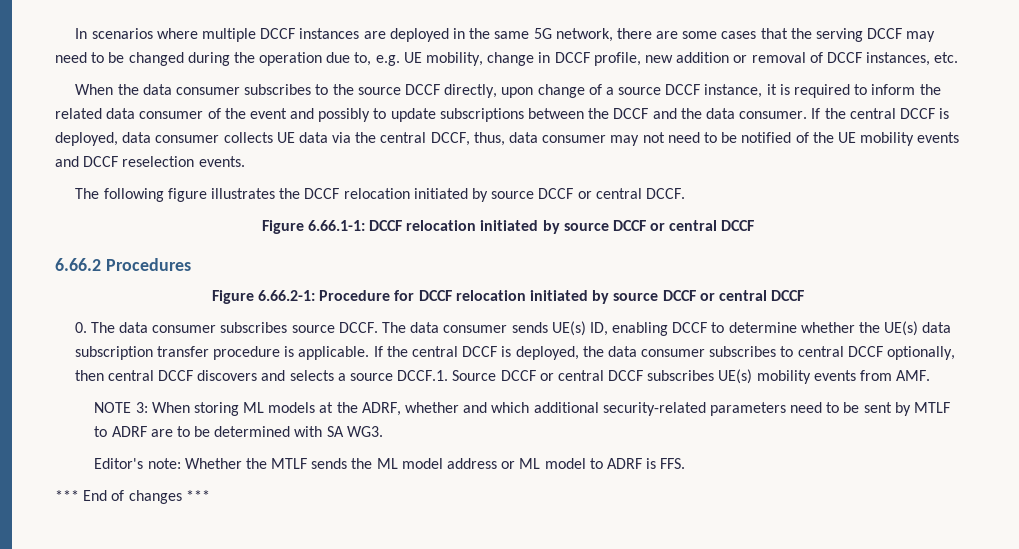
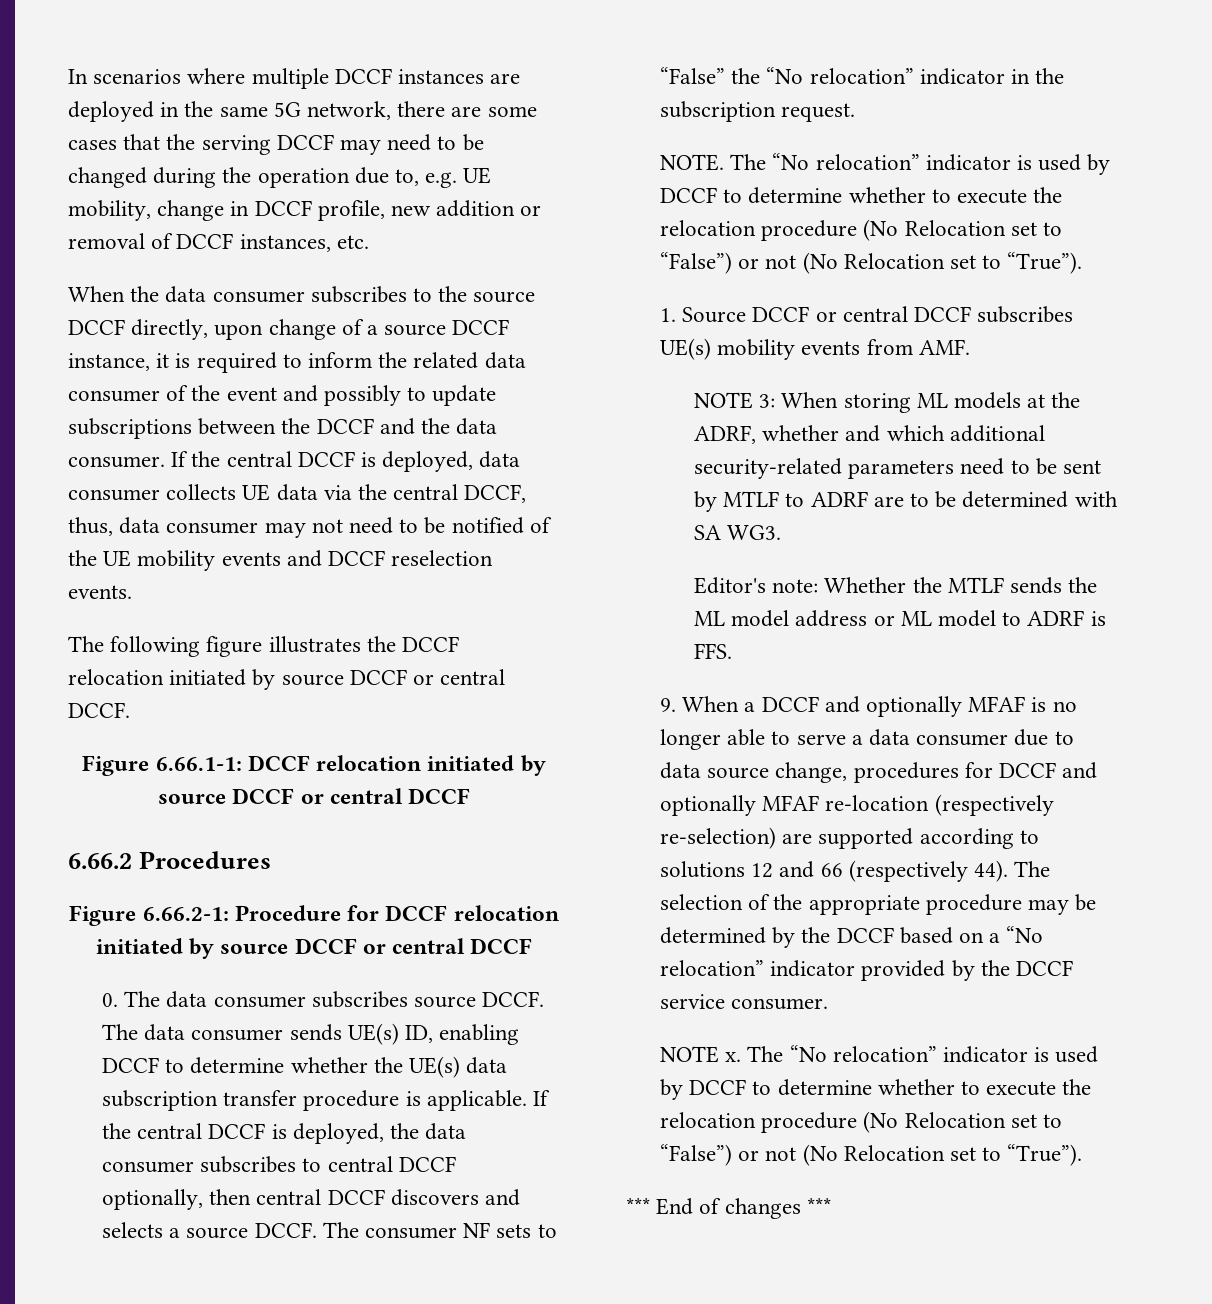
- If the central DCCF is deployed, the data consumer subscribes to central DCCF optionally, then central DCCF discovers and selects a source DCCF.1. Source DCCF or central DCCF subscribes UE(s) mobility events from AMF.
+ If the central DCCF is deployed, the data consumer subscribes to central DCCF optionally, then central DCCF discovers and selects a source DCCF. The consumer NF sets to “False” the “No relocation” indicator in the subscription request.
+ NOTE. The “No relocation” indicator is used by DCCF to determine whether to execute the relocation procedure (No Relocation set to “False”) or not (No Relocation set to “True”).
+ 1. Source DCCF or central DCCF subscribes UE(s) mobility events from AMF.
+ 9. When a DCCF and optionally MFAF is no longer able to serve a data consumer due to data source change, procedures for DCCF and optionally MFAF re-location (respectively re-selection) are supported according to solutions 12 and 66 (respectively 44). The selection of the appropriate procedure may be determined by the DCCF based on a “No relocation” indicator provided by the DCCF service consumer.
+ NOTE x. The “No relocation” indicator is used by DCCF to determine whether to execute the relocation procedure (No Relocation set to “False”) or not (No Relocation set to “True”).

